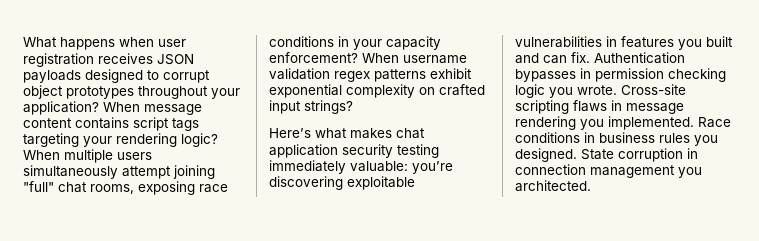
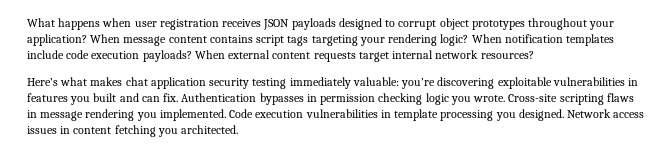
- When multiple users simultaneously attempt joining "full" chat rooms, exposing race conditions in your capacity enforcement? When username validation regex patterns exhibit exponential complexity on crafted input strings?
+ When notification templates include code execution payloads? When external content requests target internal network resources?
- Race conditions in business rules you designed. State corruption in connection management you architected.
+ Code execution vulnerabilities in template processing you designed. Network access issues in content fetching you architected.

